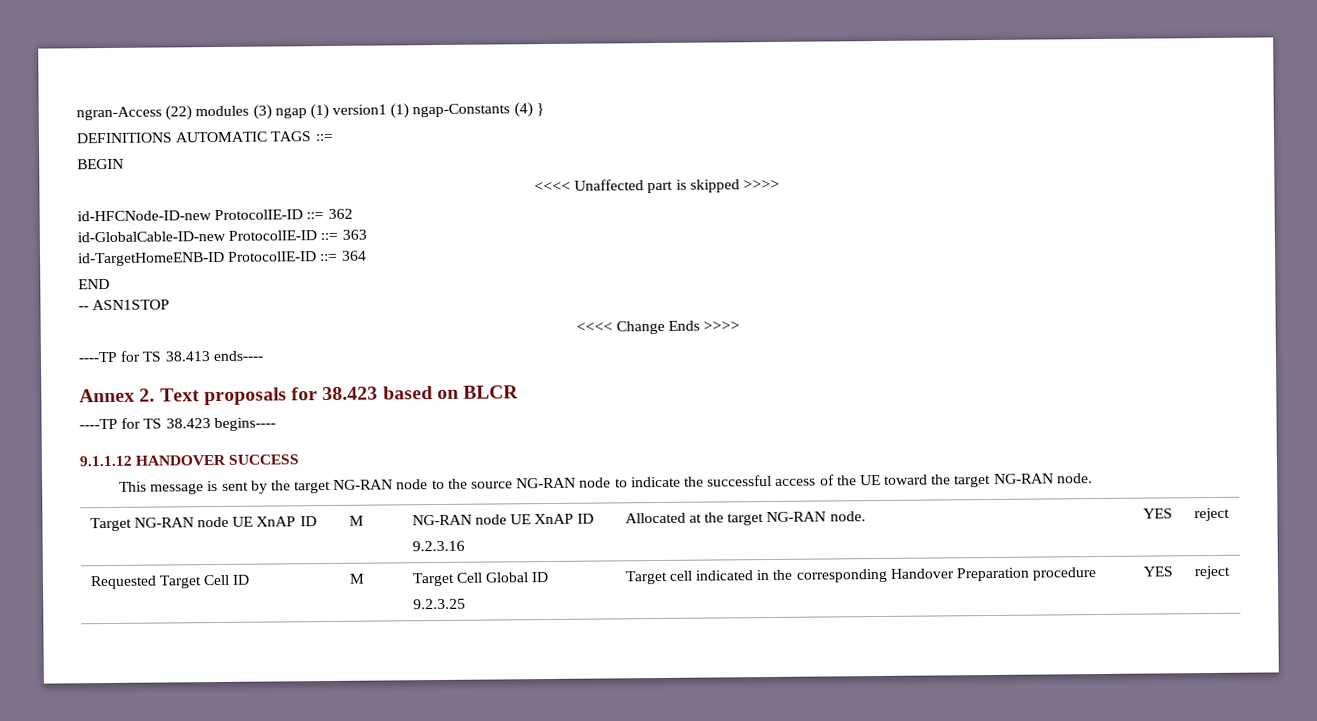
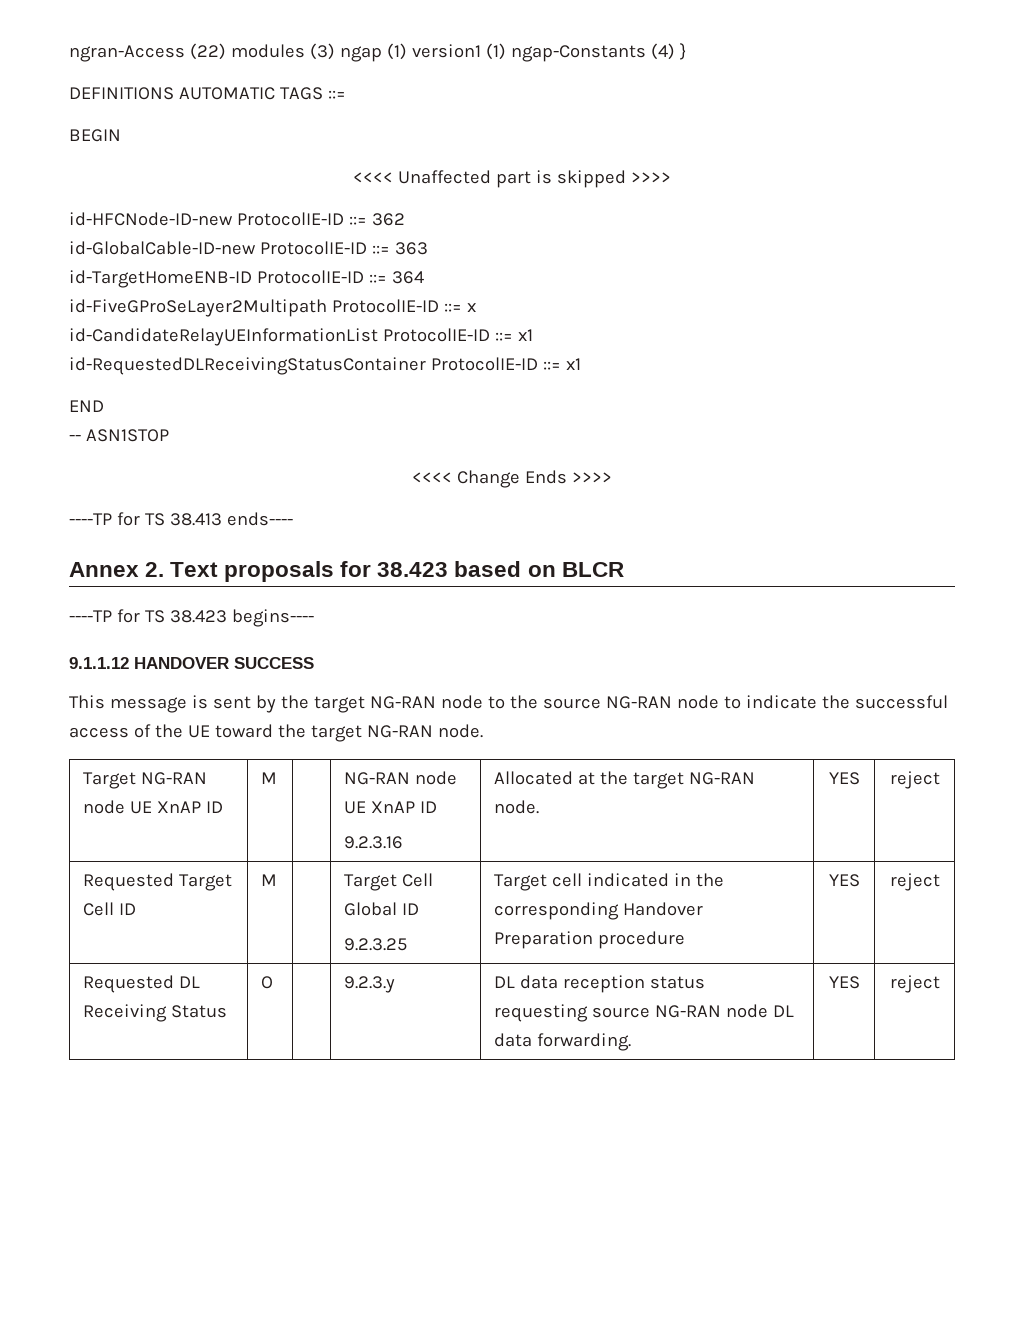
+ id-FiveGProSeLayer2Multipath ProtocolIE-ID ::= x
+ id-CandidateRelayUEInformationList ProtocolIE-ID ::= x1
+ id-RequestedDLReceivingStatusContainer ProtocolIE-ID ::= x1
+ Requested DL Receiving Status | O | | 9.2.3.y | DL data reception status requesting source NG-RAN node DL data forwarding. | YES | reject

